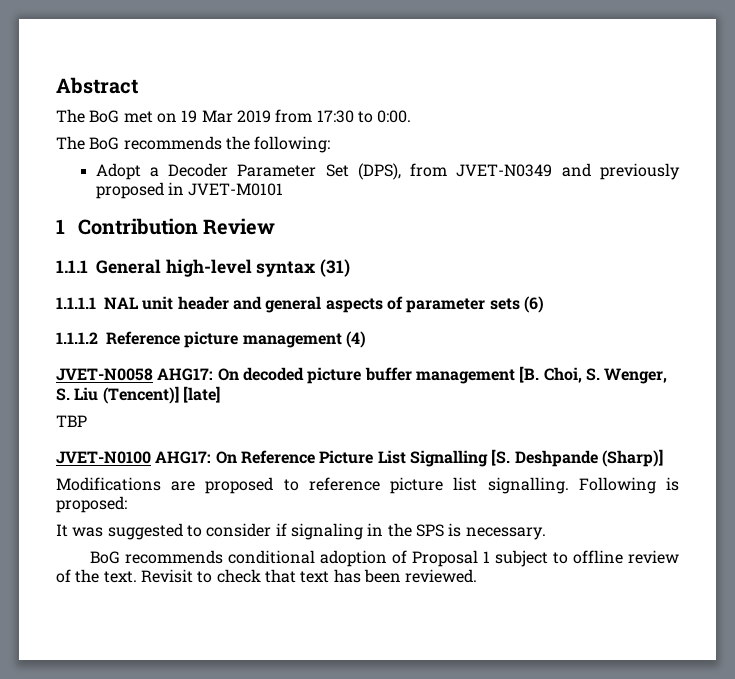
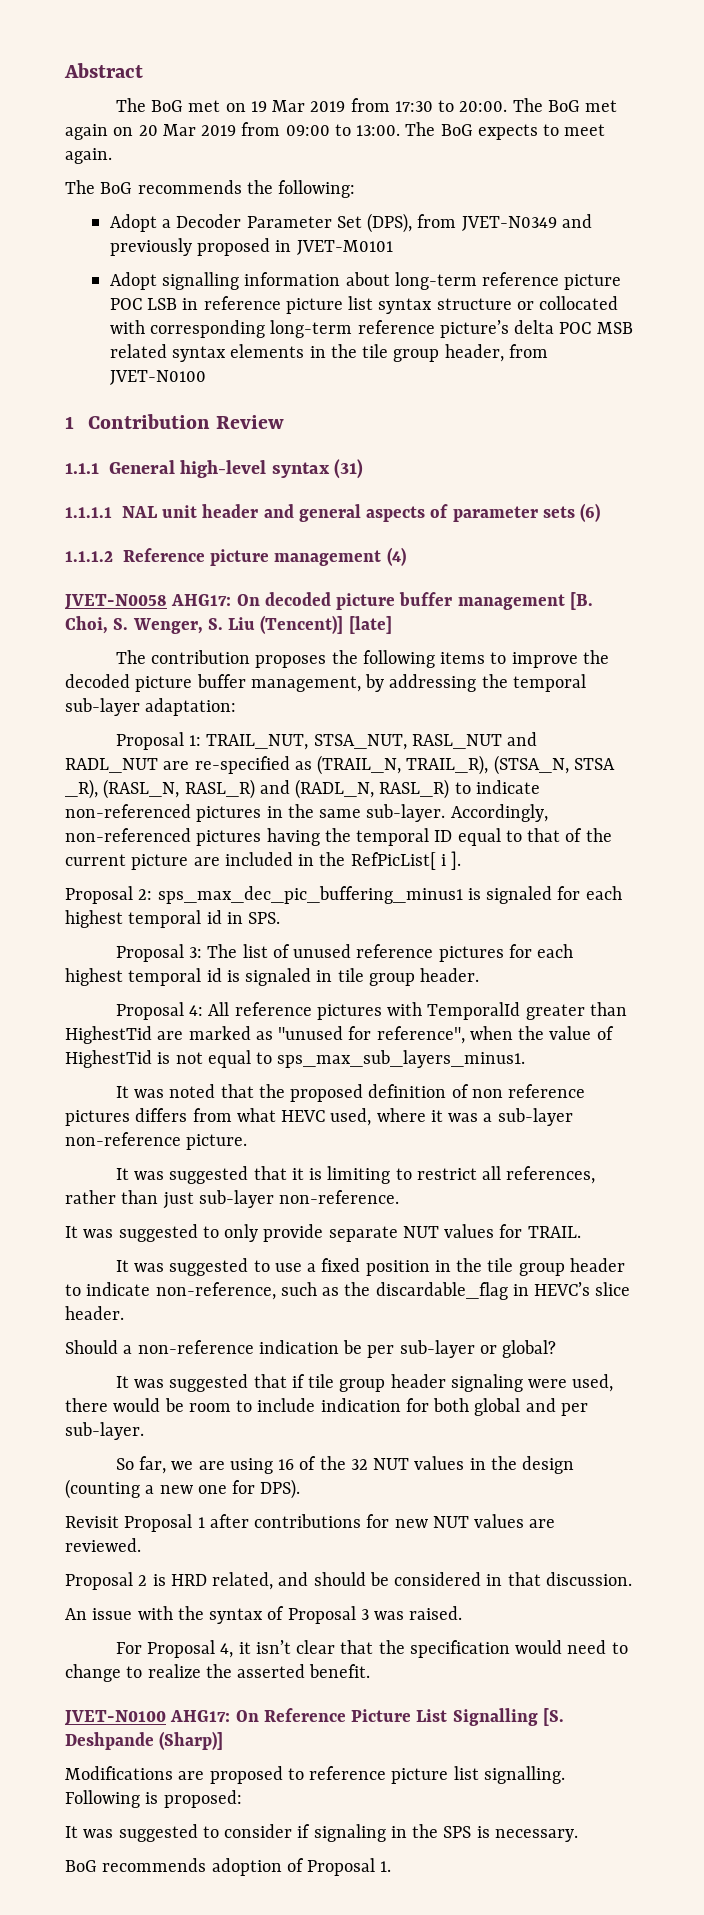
- The BoG met on 19 Mar 2019 from 17:30 to 0:00.
+ The BoG met on 19 Mar 2019 from 17:30 to 20:00. The BoG met again on 20 Mar 2019 from 09:00 to 13:00. The BoG expects to meet again.
+ Adopt signalling information about long-term reference picture POC LSB in reference picture list syntax structure or collocated with corresponding long-term reference picture’s delta POC MSB related syntax elements in the tile group header, from JVET-N0100
- TBP
+ The contribution proposes the following items to improve the decoded picture buffer management, by addressing the temporal sub-layer adaptation:
+ Proposal 1: TRAIL_NUT, STSA_NUT, RASL_NUT and RADL_NUT are re-specified as (TRAIL_N, TRAIL_R), (STSA_N, STSA _R), (RASL_N, RASL_R) and (RADL_N, RASL_R) to indicate non-referenced pictures in the same sub-layer. Accordingly, non-referenced pictures having the temporal ID equal to that of the current picture are included in the RefPicList[ i ].
+ Proposal 2: sps_max_dec_pic_buffering_minus1 is signaled for each highest temporal id in SPS.
+ Proposal 3: The list of unused reference pictures for each highest temporal id is signaled in tile group header.
+ Proposal 4: All reference pictures with TemporalId greater than HighestTid are marked as "unused for reference", when the value of HighestTid is not equal to sps_max_sub_layers_minus1.
+ It was noted that the proposed definition of non reference pictures differs from what HEVC used, where it was a sub-layer non-reference picture.
+ It was suggested that it is limiting to restrict all references, rather than just sub-layer non-reference.
+ It was suggested to only provide separate NUT values for TRAIL.
+ It was suggested to use a fixed position in the tile group header to indicate non-reference, such as the discardable_flag in HEVC’s slice header.
+ Should a non-reference indication be per sub-layer or global?
+ It was suggested that if tile group header signaling were used, there would be room to include indication for both global and per sub-layer.
+ So far, we are using 16 of the 32 NUT values in the design (counting a new one for DPS).
+ Revisit Proposal 1 after contributions for new NUT values are reviewed.
+ Proposal 2 is HRD related, and should be considered in that discussion.
+ An issue with the syntax of Proposal 3 was raised.
+ For Proposal 4, it isn’t clear that the specification would need to change to realize the asserted benefit.
- BoG recommends conditional adoption of Proposal 1 subject to offline review of the text. Revisit to check that text has been reviewed.
+ BoG recommends adoption of Proposal 1.

